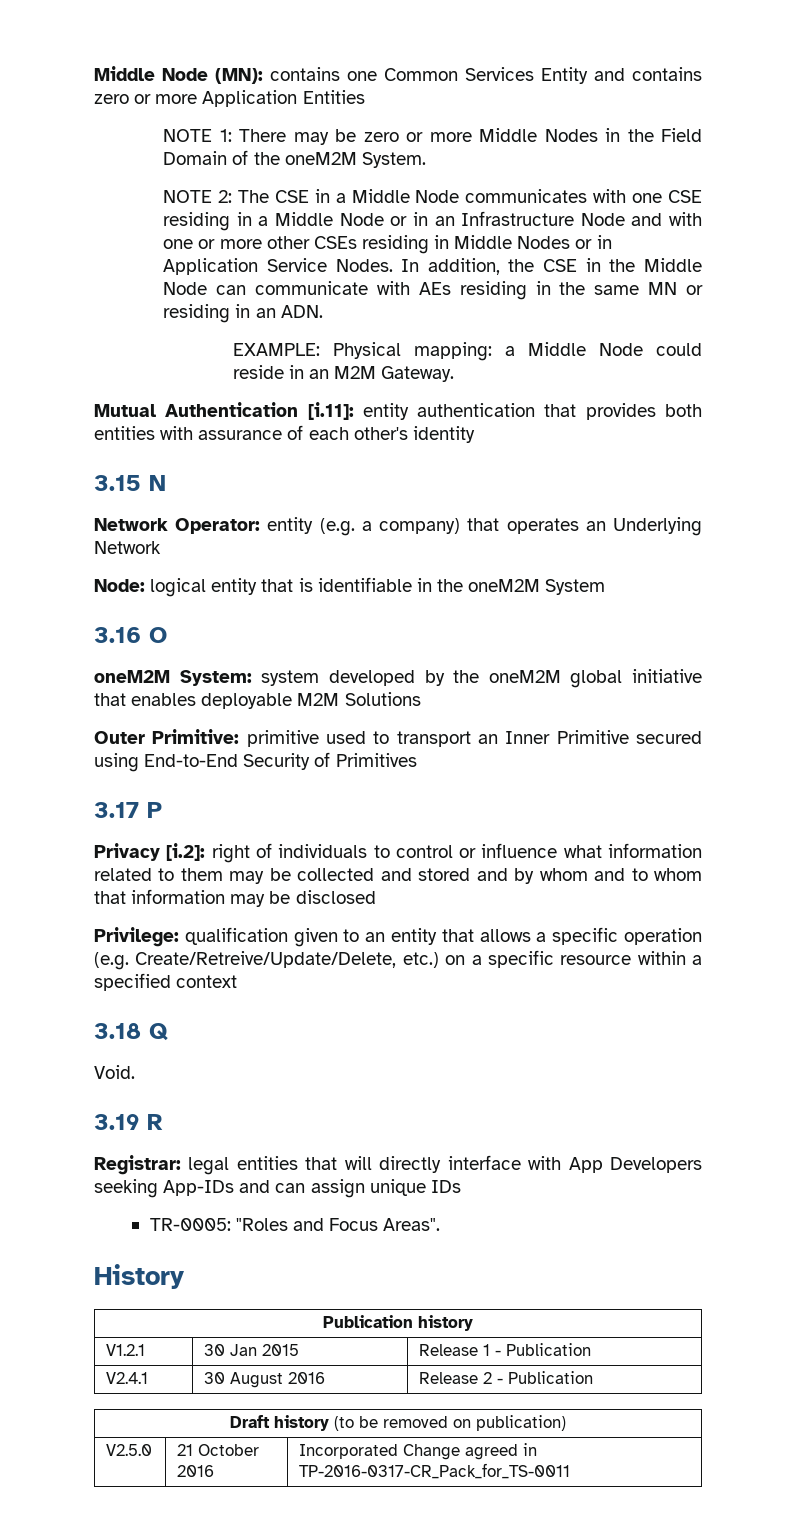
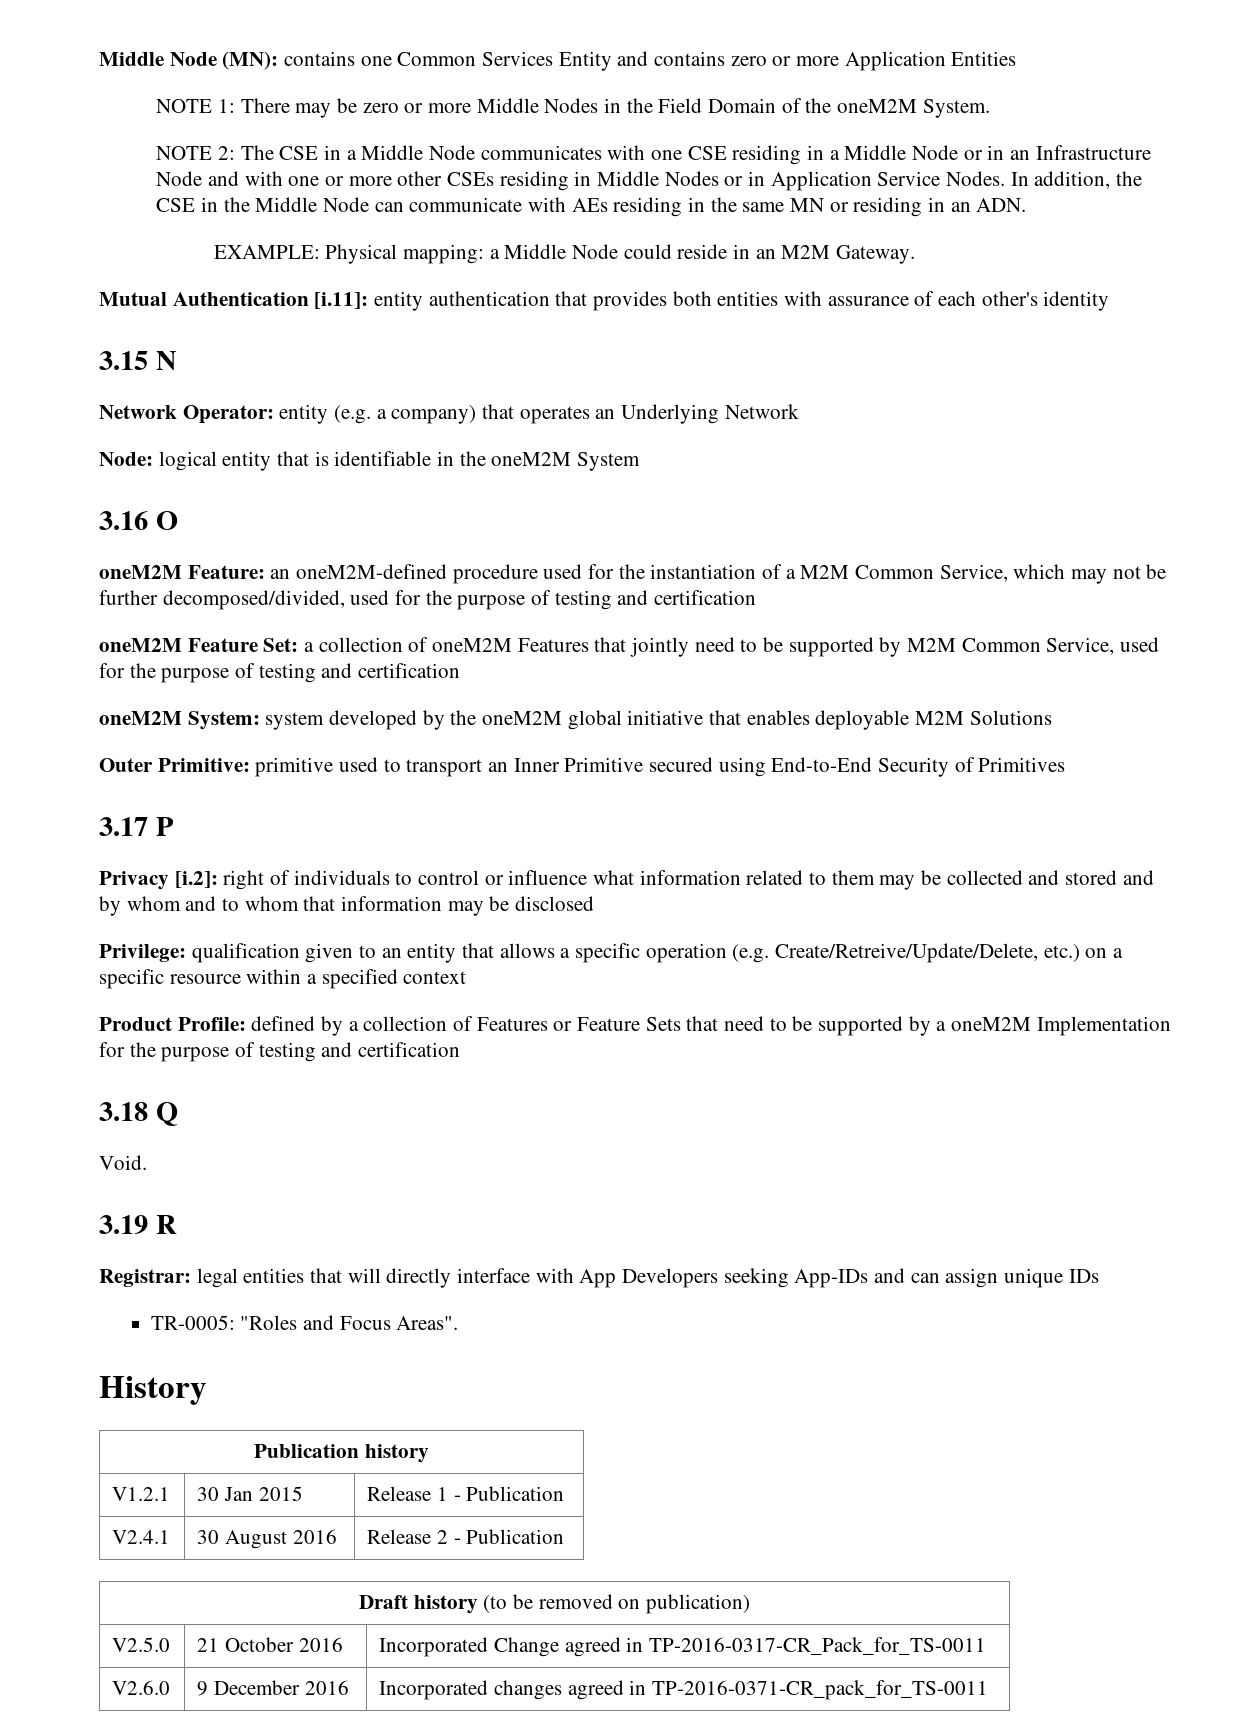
+ oneM2M Feature: an oneM2M-defined procedure used for the instantiation of a M2M Common Service, which may not be further decomposed/divided, used for the purpose of testing and certification
+ oneM2M Feature Set: a collection of oneM2M Features that jointly need to be supported by M2M Common Service, used for the purpose of testing and certification
+ Product Profile: defined by a collection of Features or Feature Sets that need to be supported by a oneM2M Implementation for the purpose of testing and certification
+ V2.6.0 | 9 December 2016 | Incorporated changes agreed in TP-2016-0371-CR_pack_for_TS-0011

